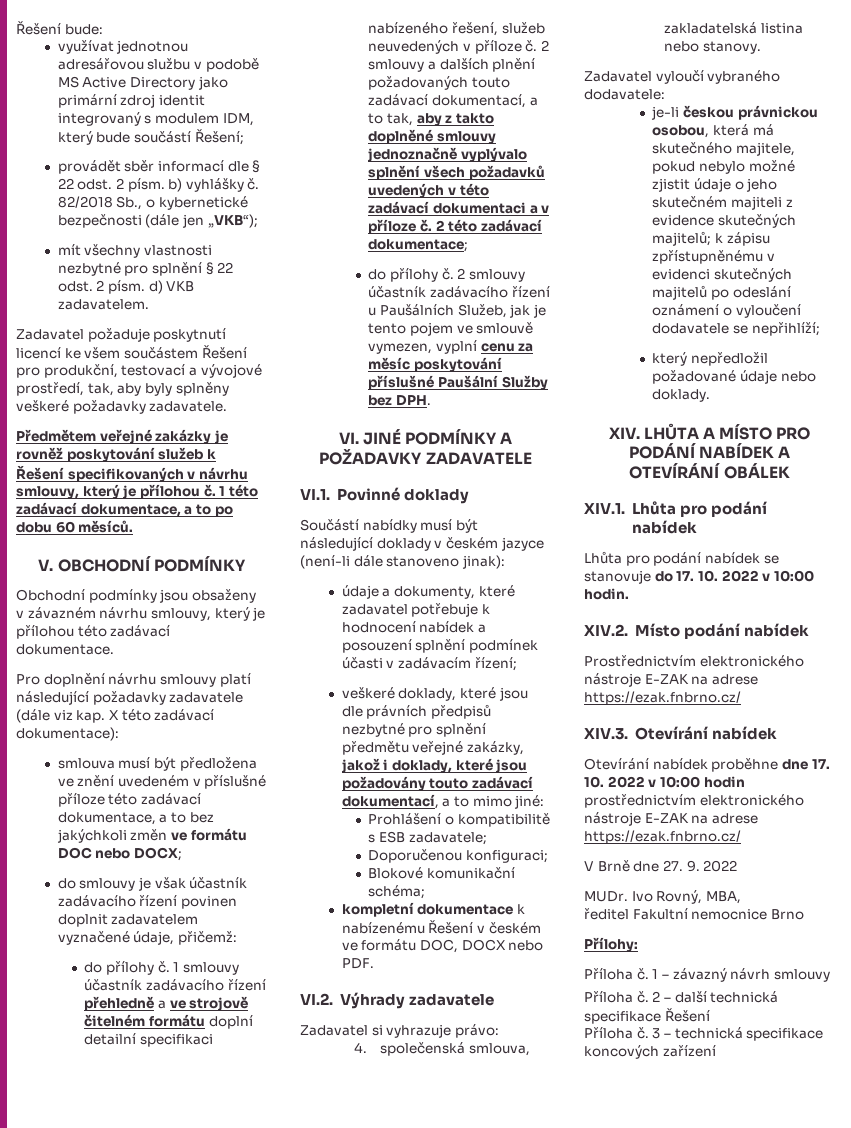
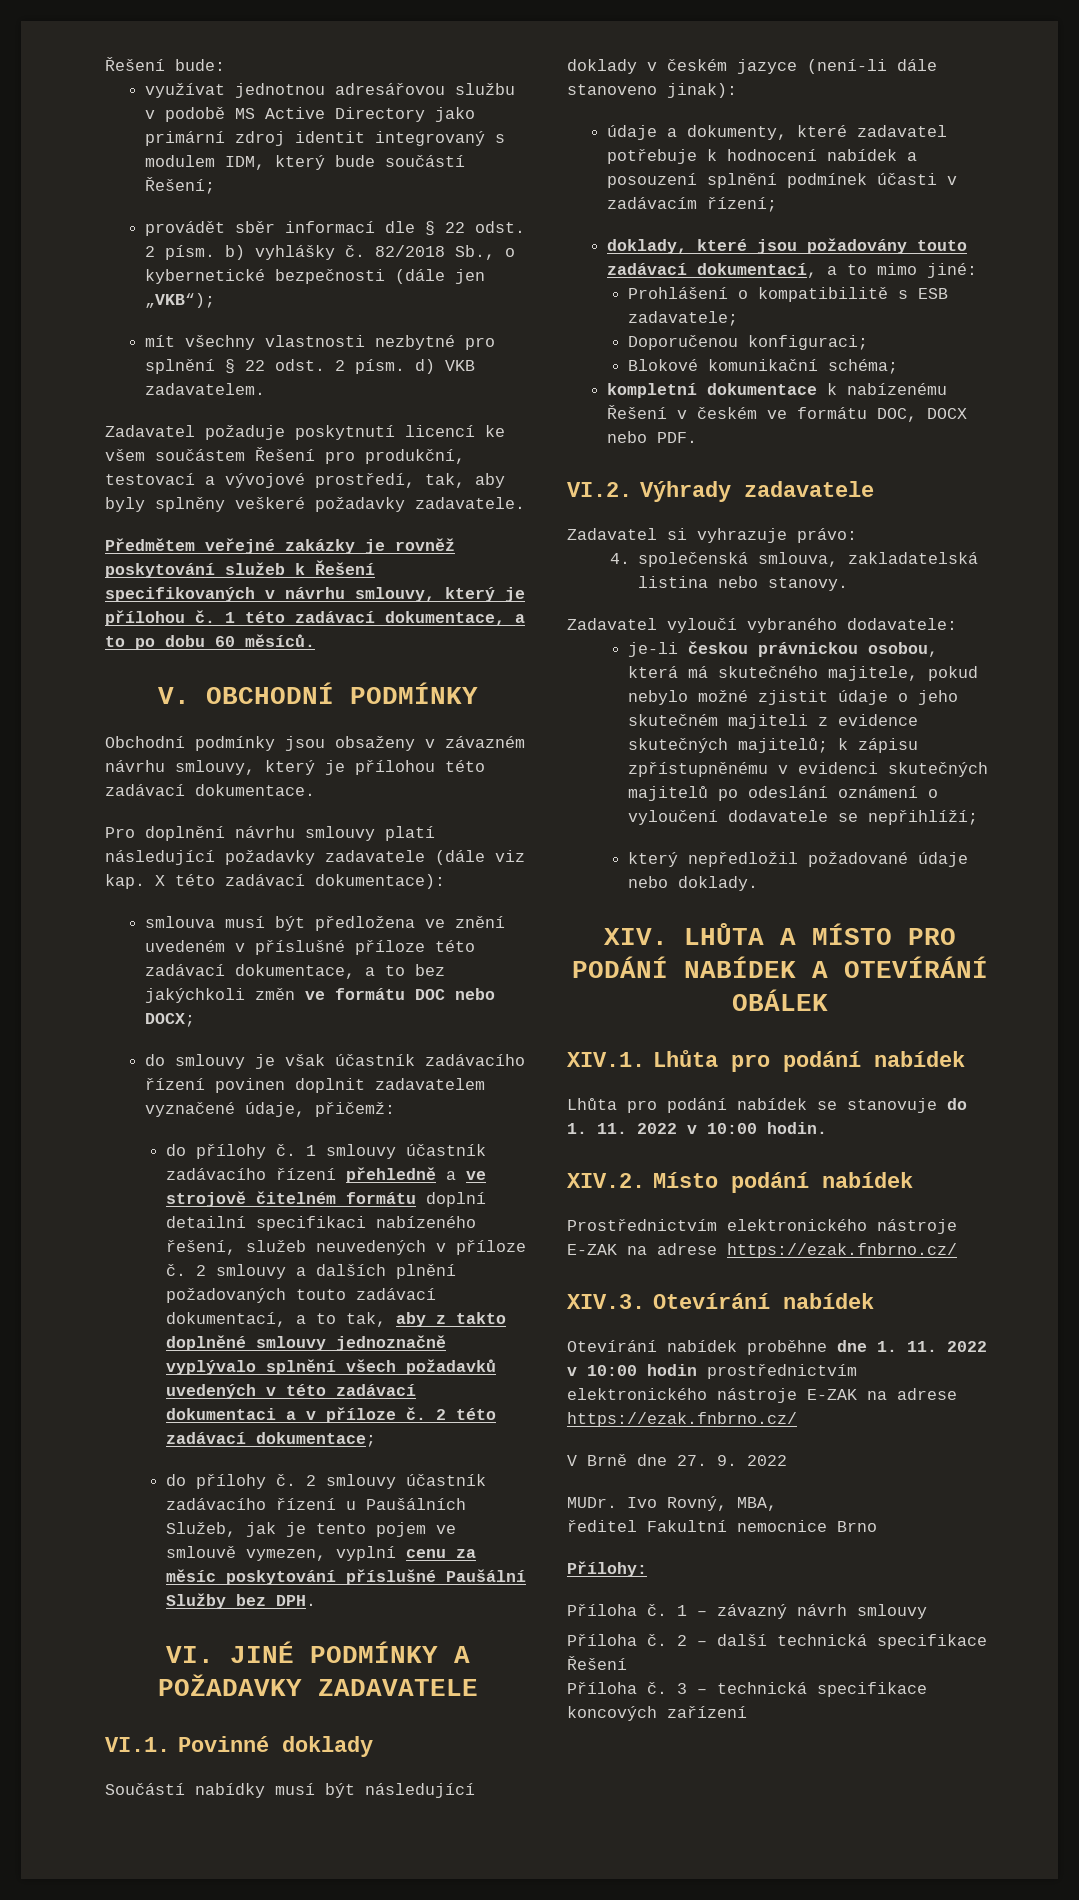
- veškeré doklady, které jsou dle právních předpisů nezbytné pro splnění předmětu veřejné zakázky, jakož i doklady, které jsou požadovány touto zadávací dokumentací, a to mimo jiné:
+ doklady, které jsou požadovány touto zadávací dokumentací, a to mimo jiné:
- Lhůta pro podání nabídek se stanovuje do 17. 10. 2022 v 10:00 hodin.
+ Lhůta pro podání nabídek se stanovuje do 1. 11. 2022 v 10:00 hodin.
- Otevírání nabídek proběhne dne 17. 10. 2022 v 10:00 hodin prostřednictvím elektronického nástroje E-ZAK na adrese https://ezak.fnbrno.cz/
+ Otevírání nabídek proběhne dne 1. 11. 2022 v 10:00 hodin prostřednictvím elektronického nástroje E-ZAK na adrese https://ezak.fnbrno.cz/

